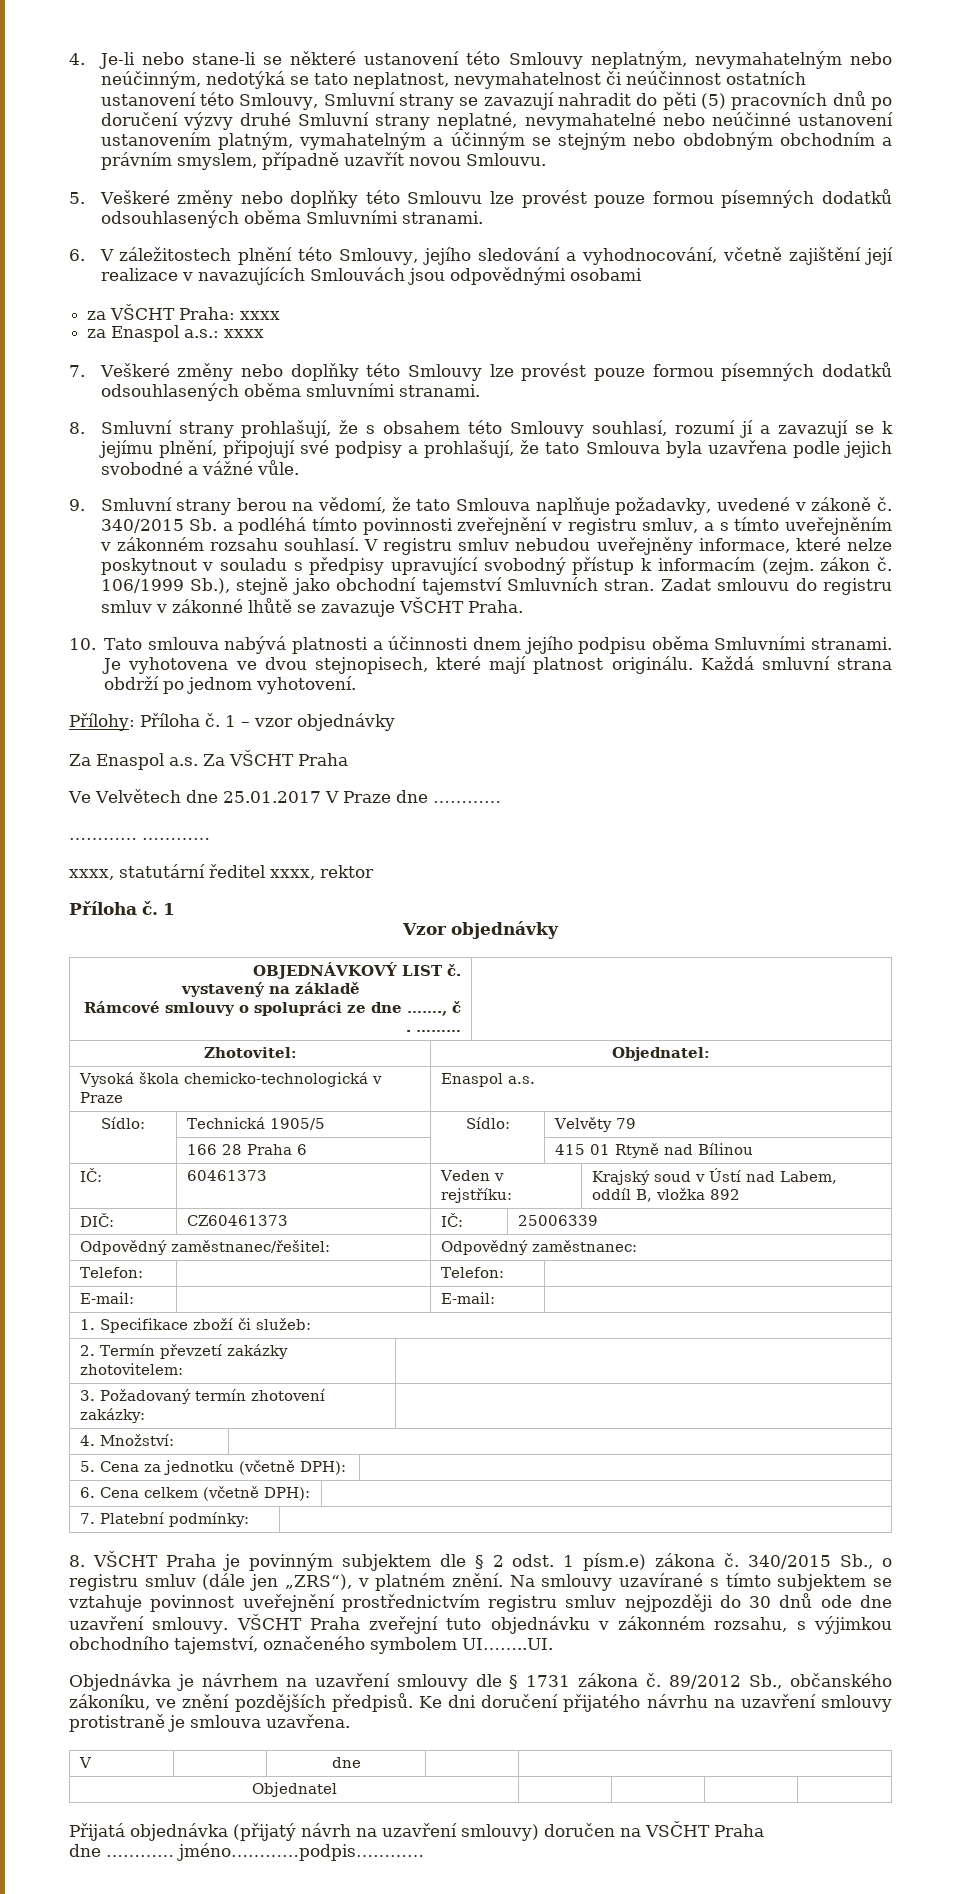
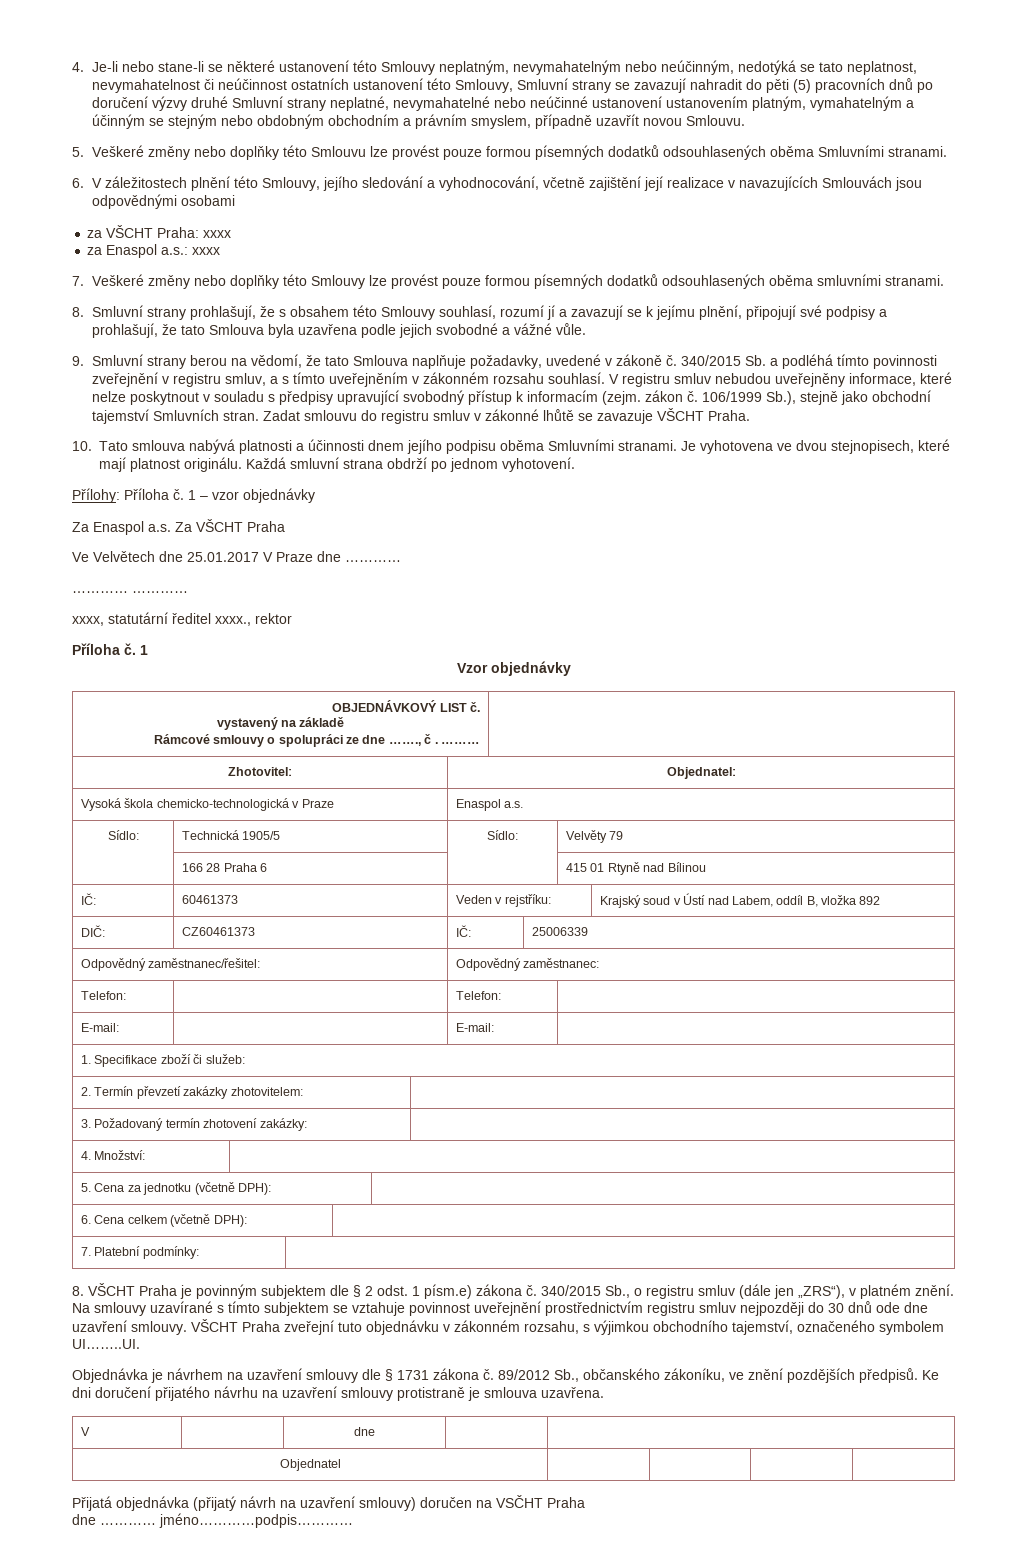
- xxxx, statutární ředitel xxxx, rektor
+ xxxx, statutární ředitel xxxx., rektor

